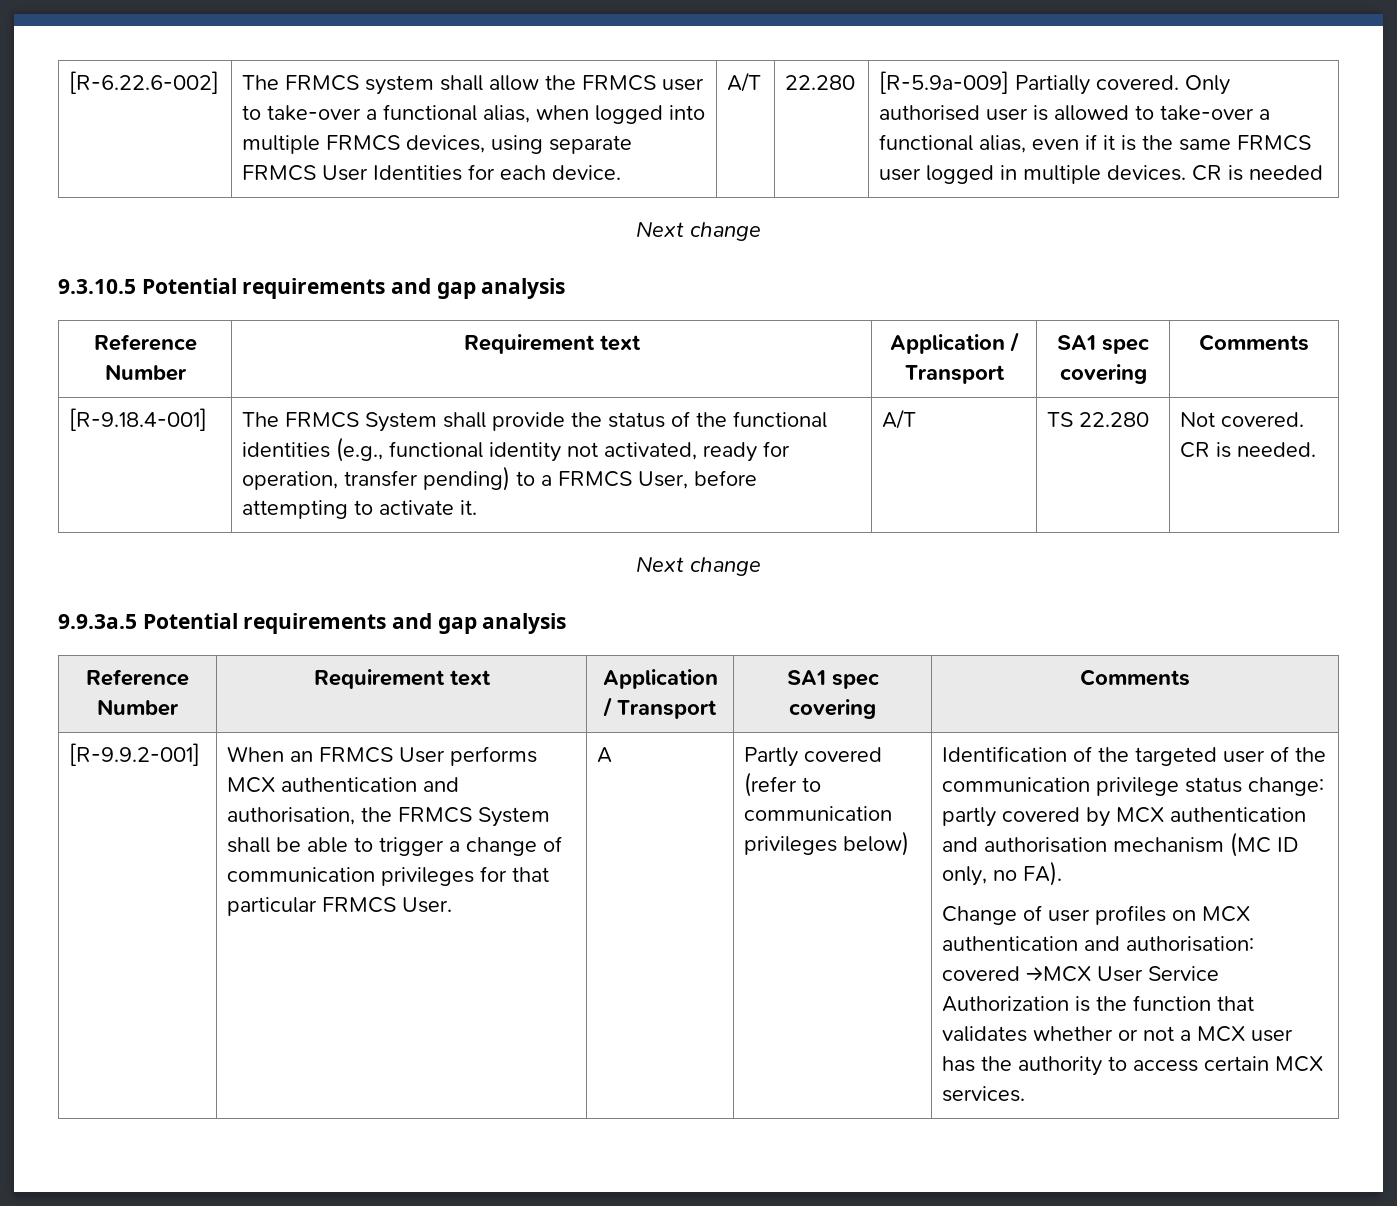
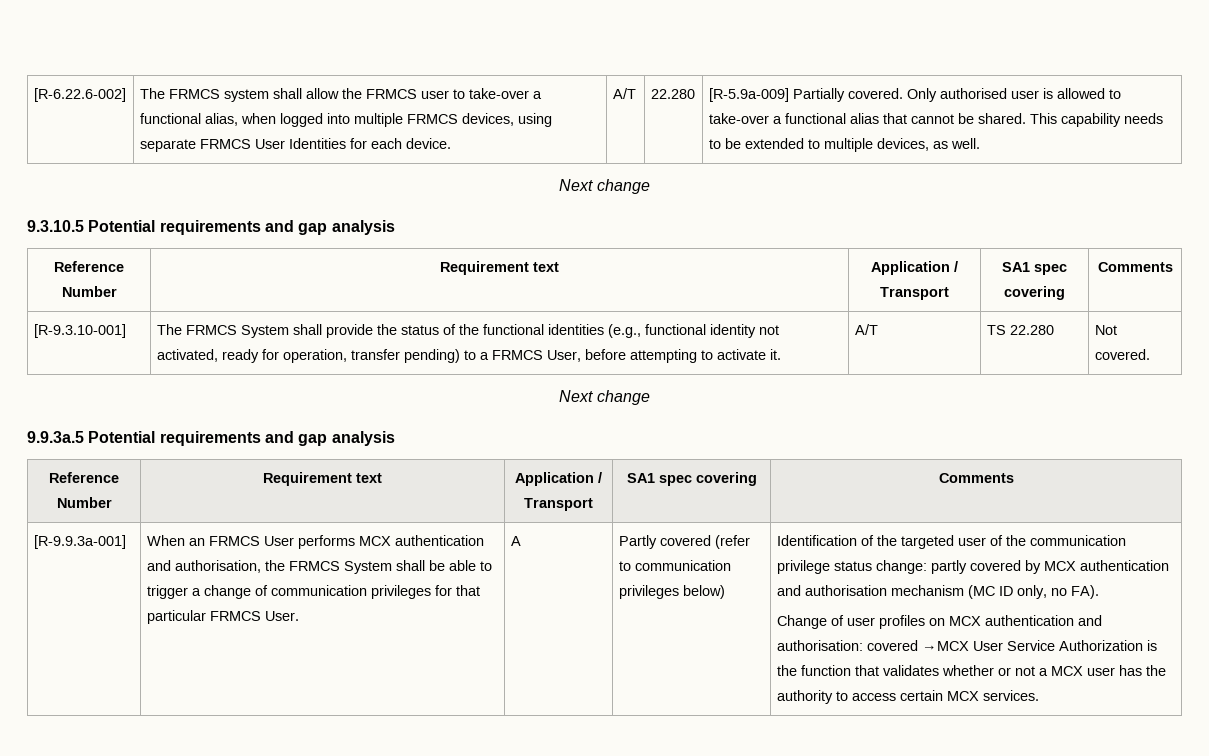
- Only authorised user is allowed to take-over a functional alias, even if it is the same FRMCS user logged in multiple devices. CR is needed
+ Only authorised user is allowed to take-over a functional alias that cannot be shared. This capability needs to be extended to multiple devices, as well.
- [R-9.18.4-001] | The FRMCS System shall provide the status of the functional identities (e.g., functional identity not activated, ready for operation, transfer pending) to a FRMCS User, before attempting to activate it. | A/T | TS 22.280 | Not covered. CR is needed.
+ [R-9.3.10-001] | The FRMCS System shall provide the status of the functional identities (e.g., functional identity not activated, ready for operation, transfer pending) to a FRMCS User, before attempting to activate it. | A/T | TS 22.280 | Not covered.
- [R-9.9.2-001]
+ [R-9.9.3a-001]

